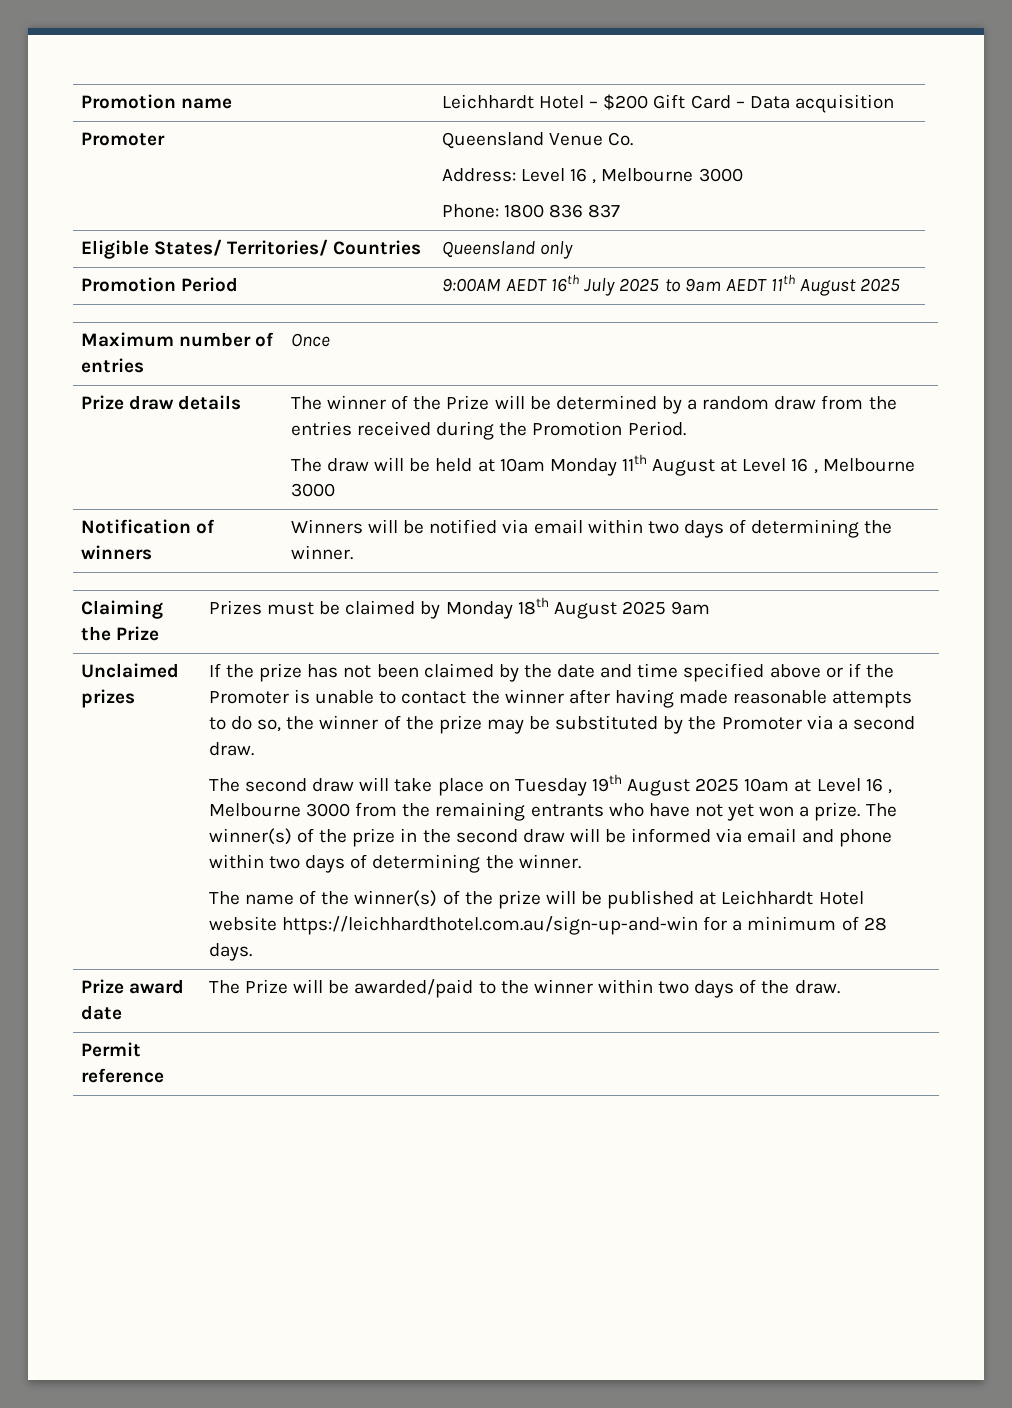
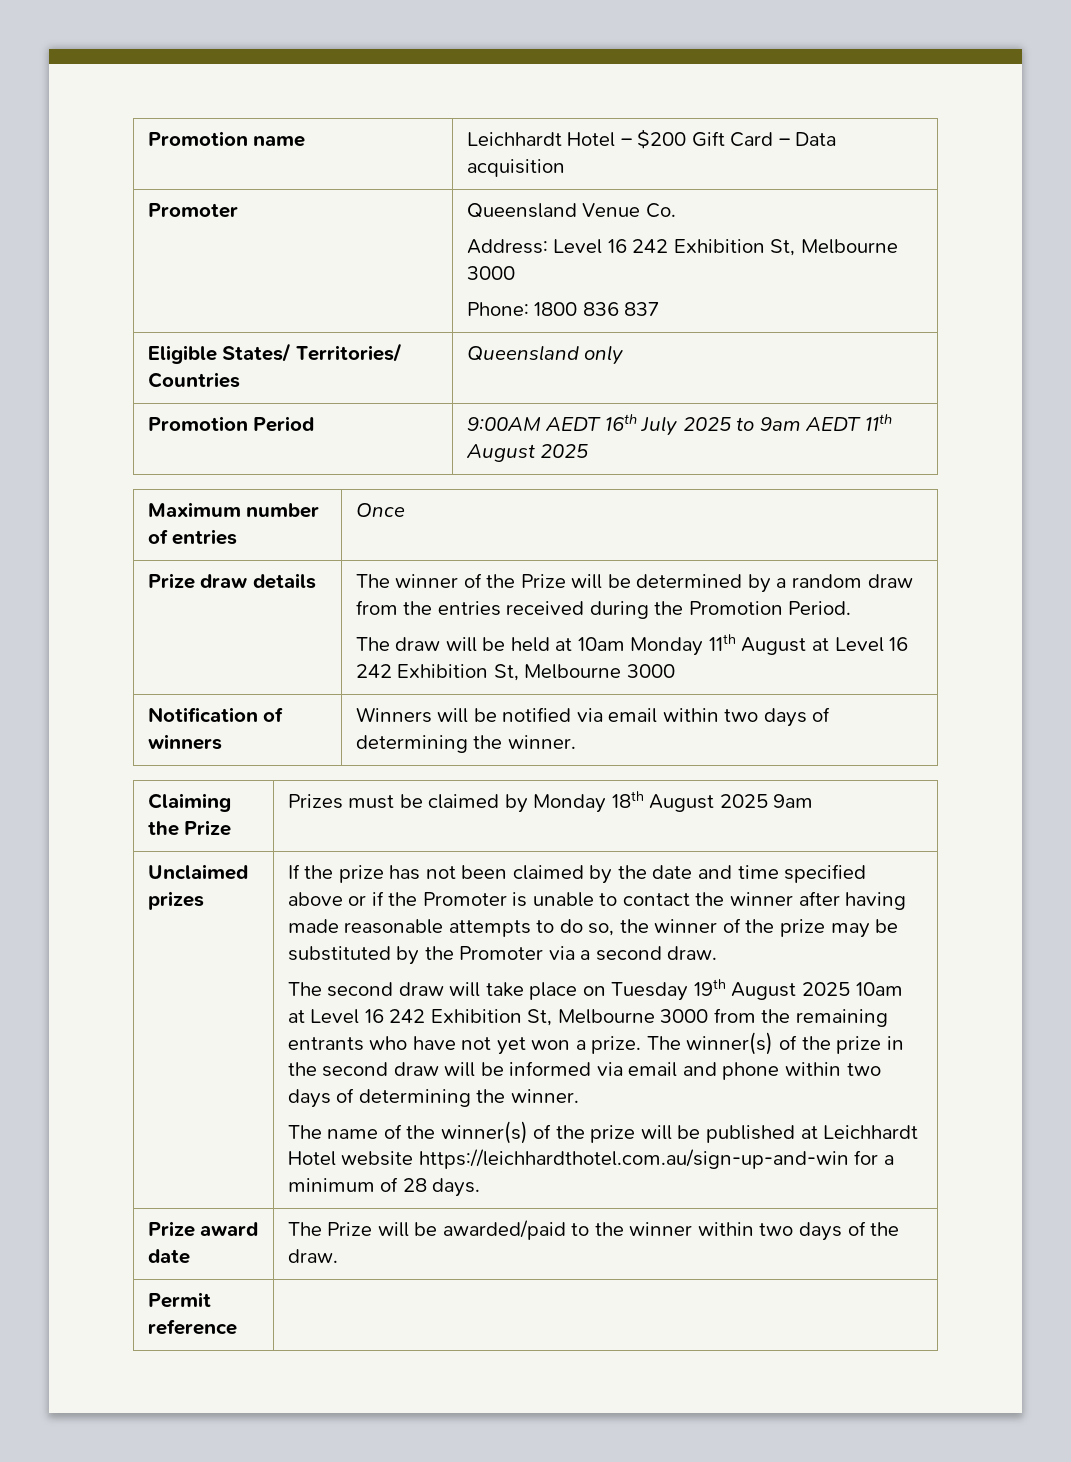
  Promoter | Queensland Venue Co.
- Address: Level 16 , Melbourne 3000
+ Address: Level 16 242 Exhibition St, Melbourne 3000
- The draw will be held at 10am Monday 11th August at Level 16 , Melbourne 3000
+ The draw will be held at 10am Monday 11th August at Level 16 242 Exhibition St, Melbourne 3000
- The second draw will take place on Tuesday 19th August 2025 10am at Level 16 , Melbourne 3000 from the remaining entrants who have not yet won a prize.
+ The second draw will take place on Tuesday 19th August 2025 10am at Level 16 242 Exhibition St, Melbourne 3000 from the remaining entrants who have not yet won a prize.

